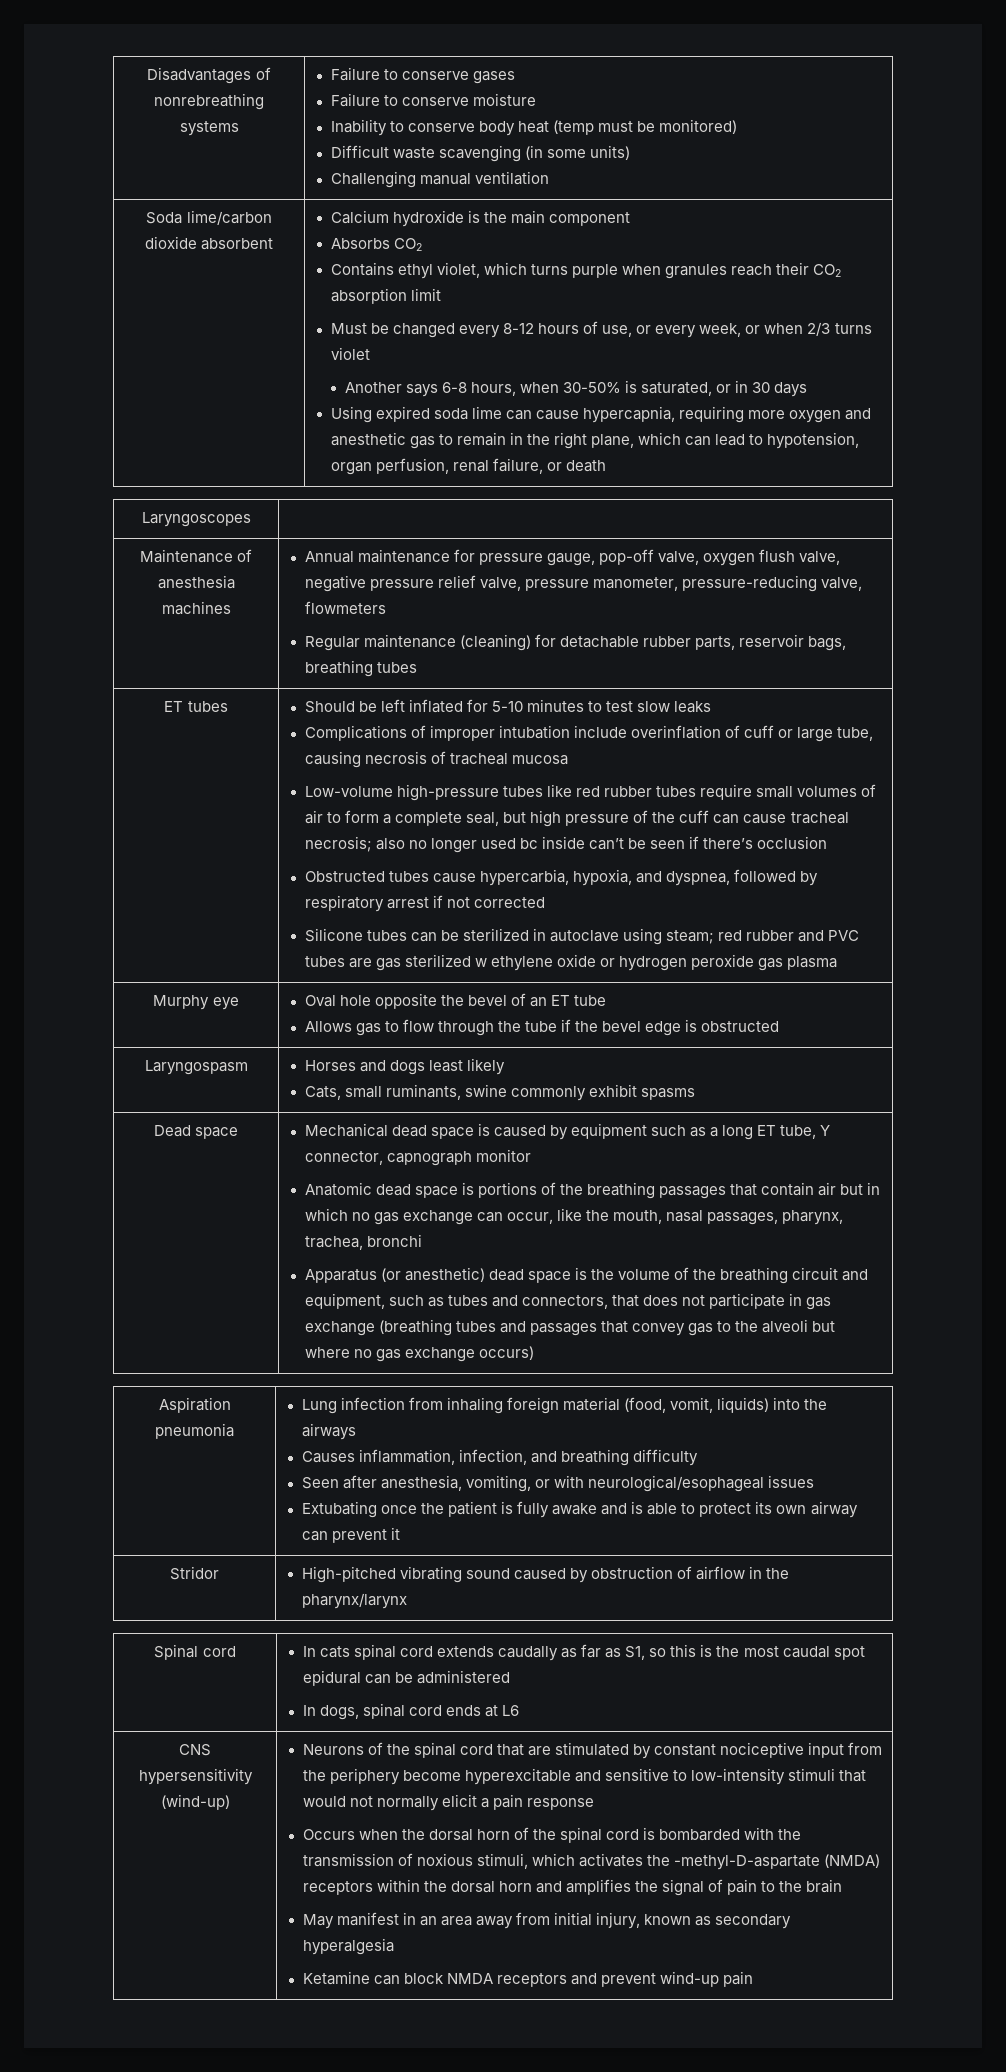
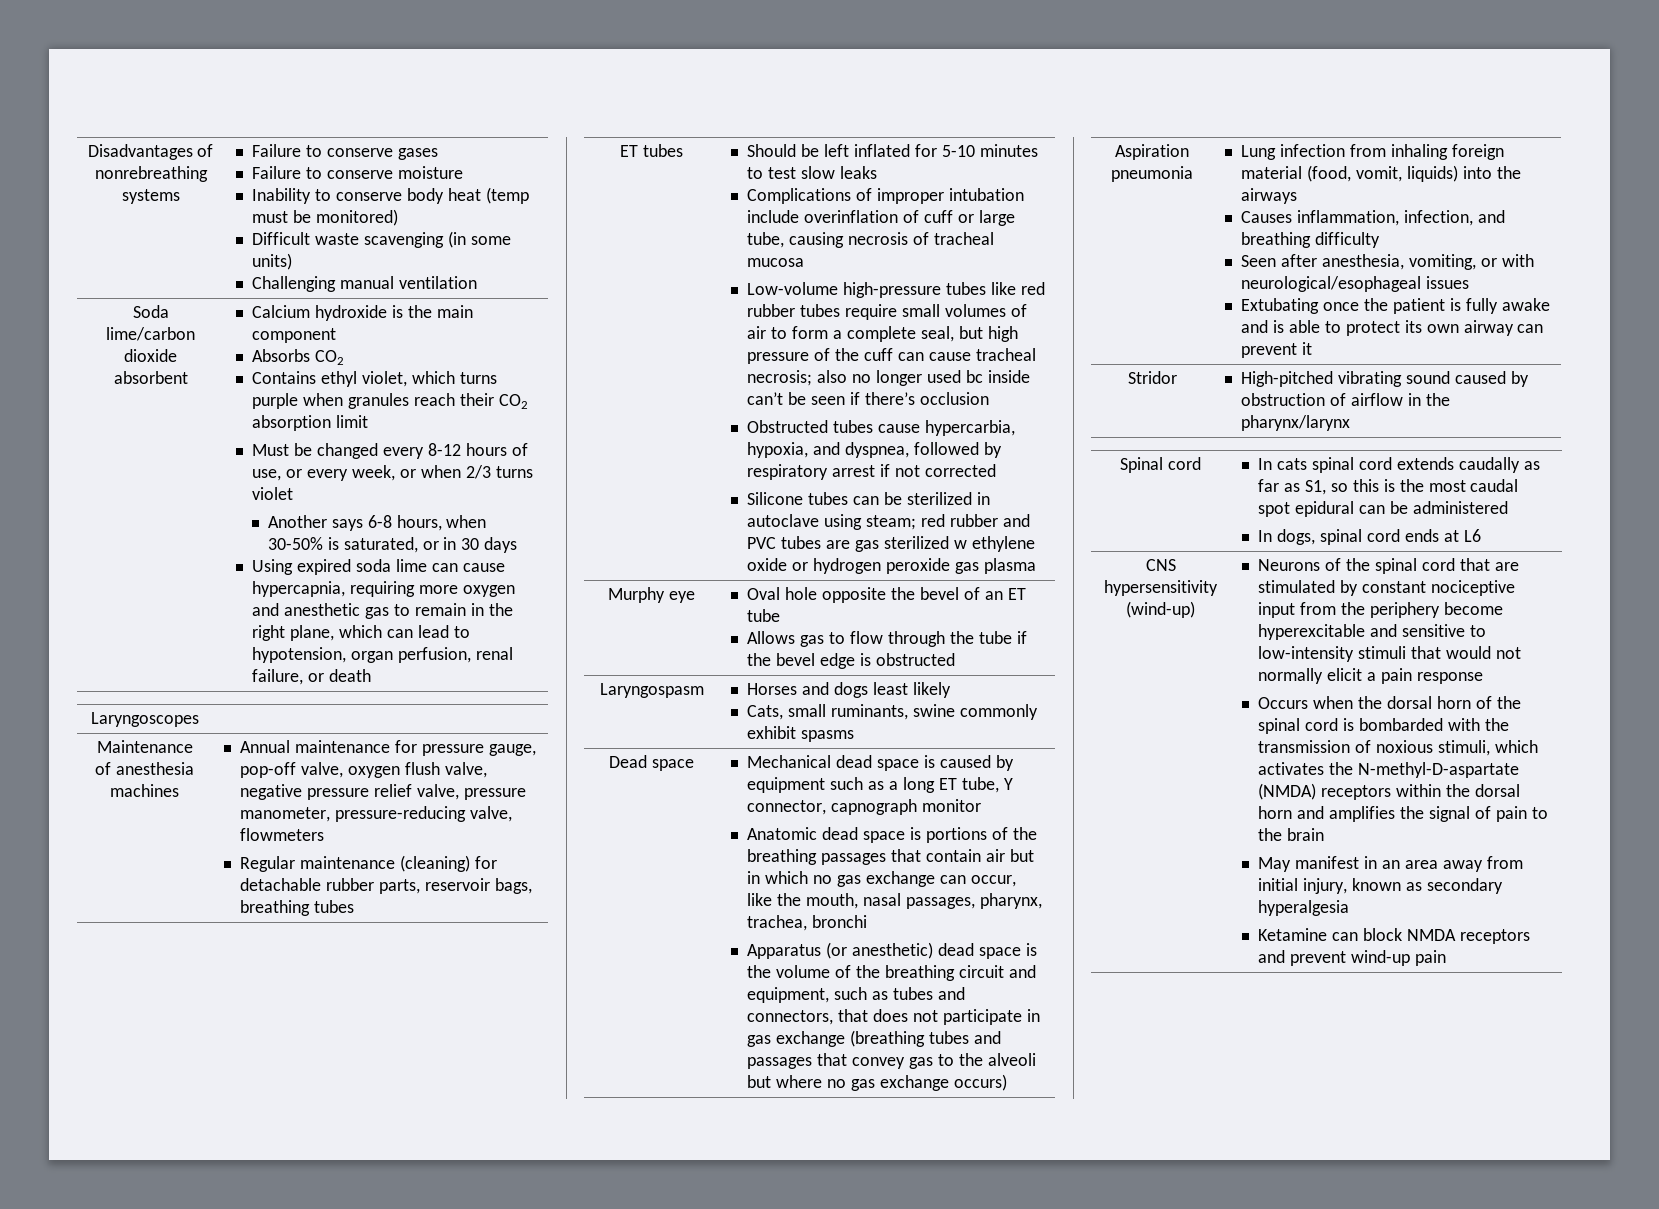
- Occurs when the dorsal horn of the spinal cord is bombarded with the transmission of noxious stimuli, which activates the -methyl-D-aspartate (NMDA) receptors within the dorsal horn and amplifies the signal of pain to the brain
+ Occurs when the dorsal horn of the spinal cord is bombarded with the transmission of noxious stimuli, which activates the N-methyl-D-aspartate (NMDA) receptors within the dorsal horn and amplifies the signal of pain to the brain

